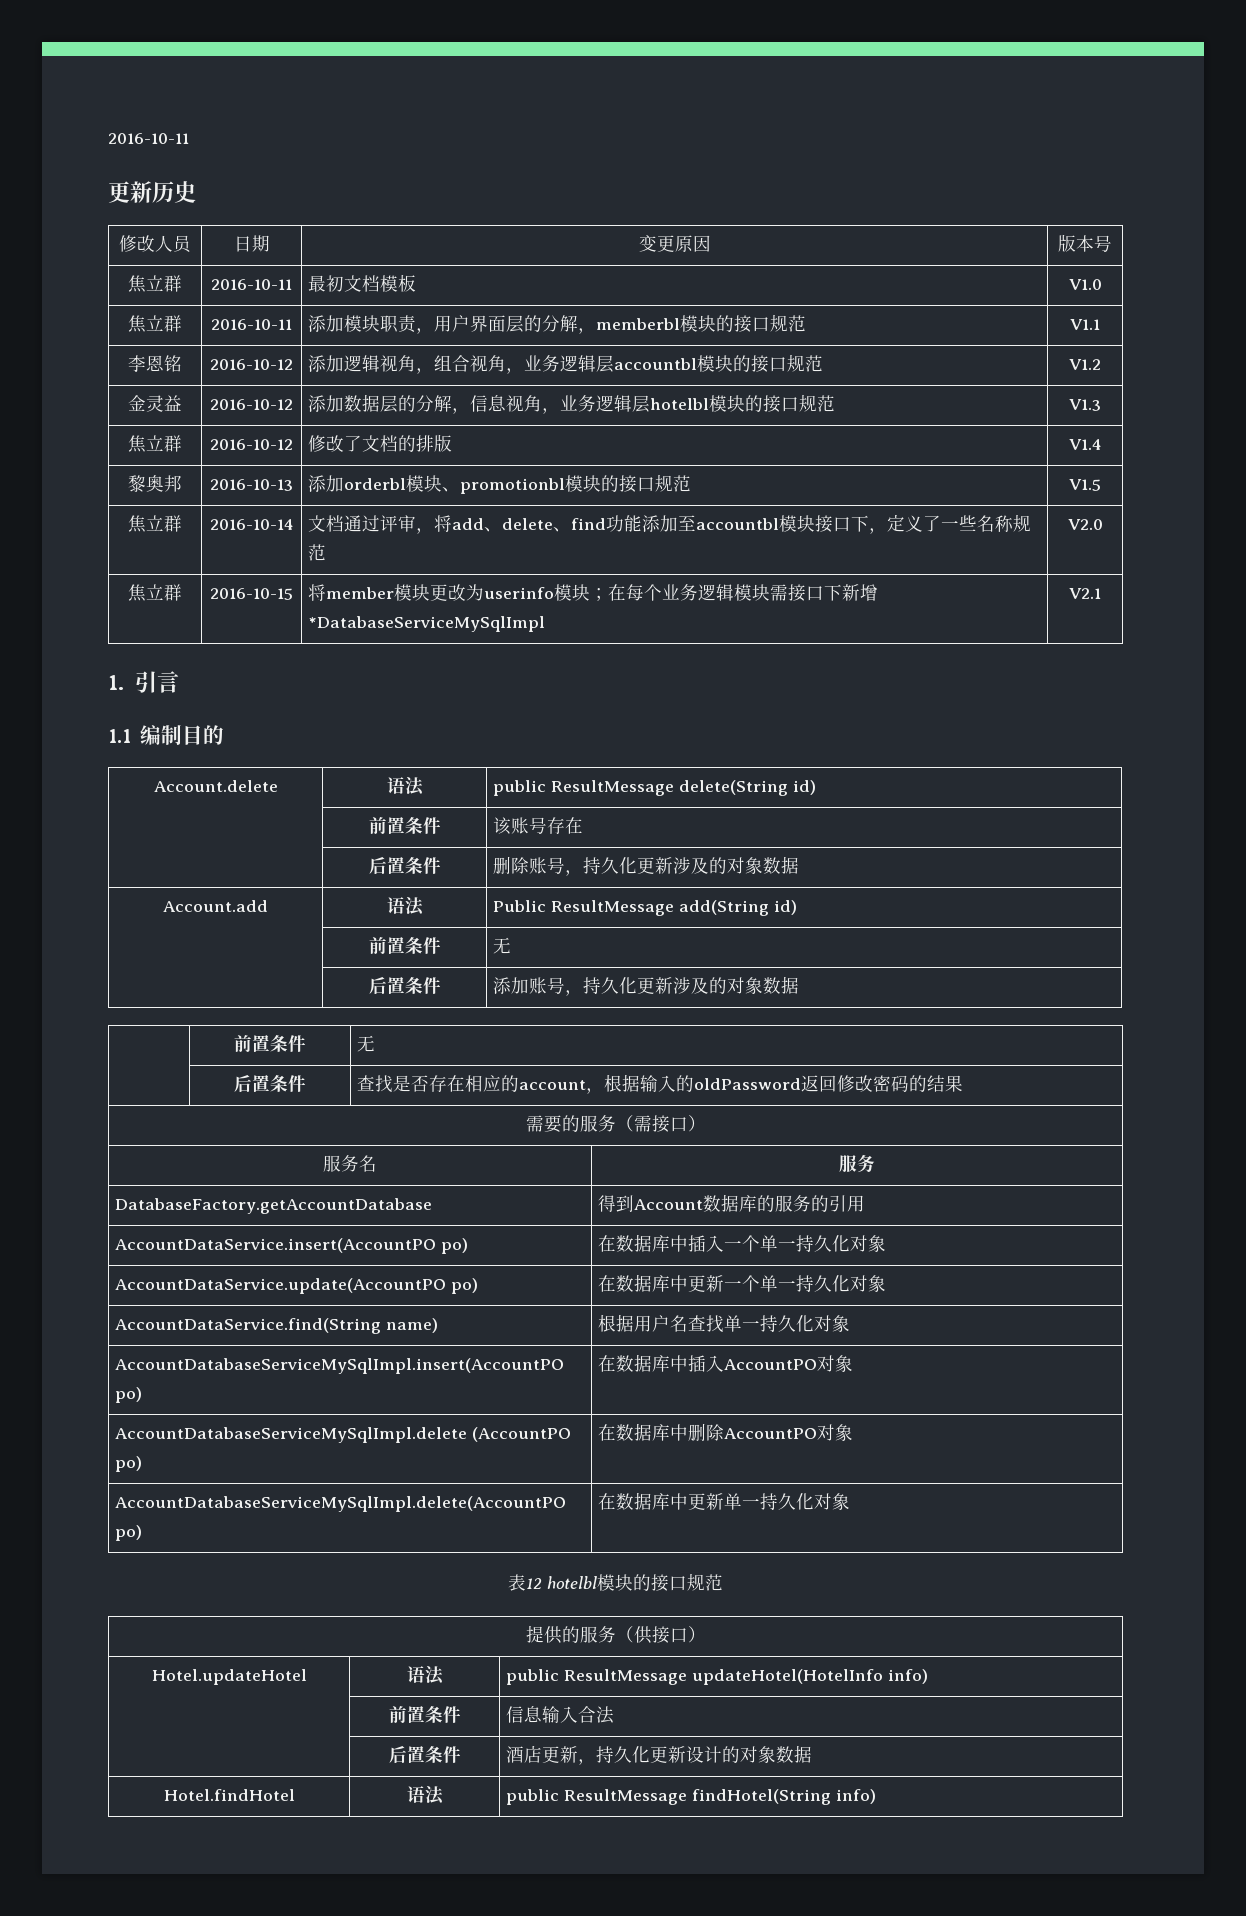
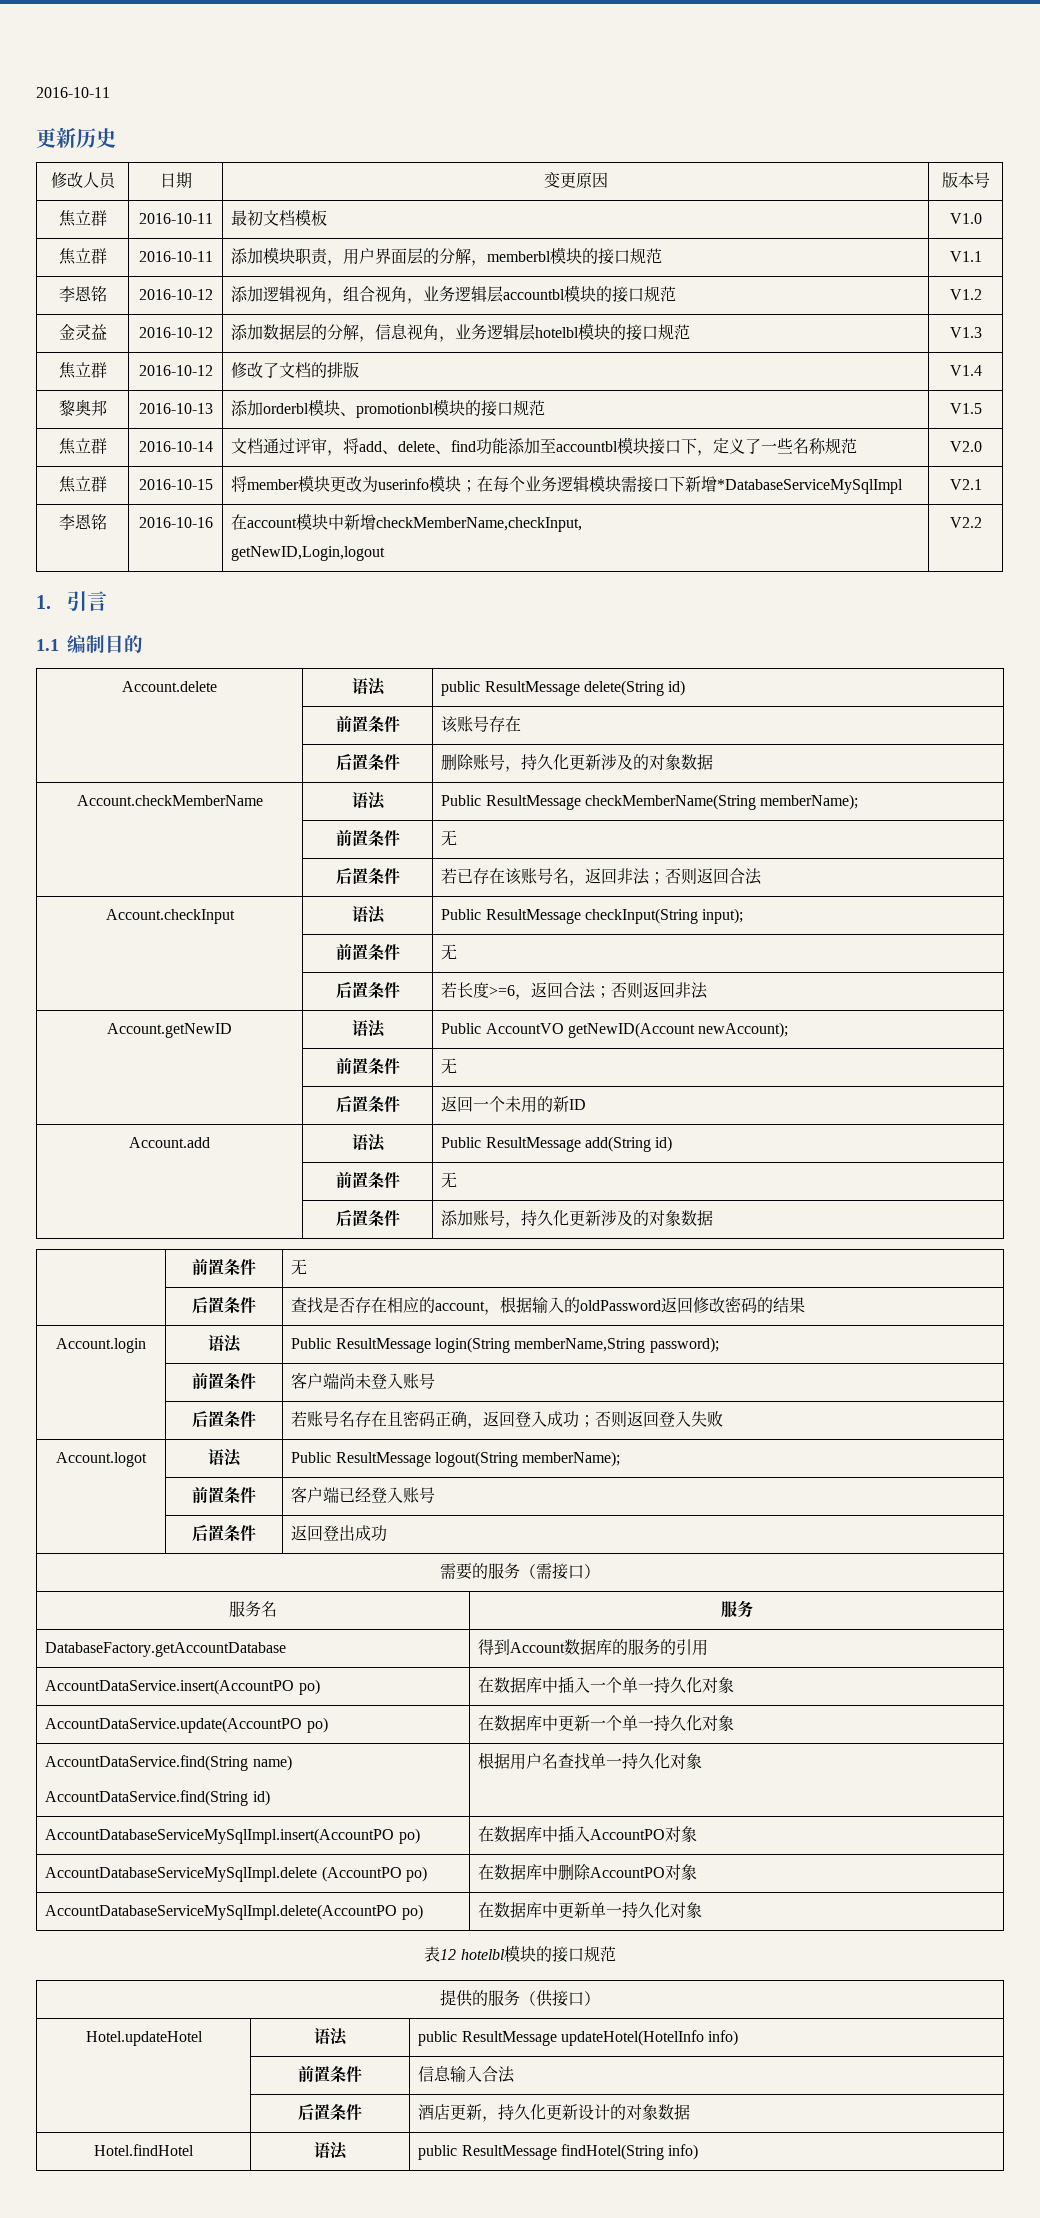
+ 李恩铭 | 2016-10-16 | 在account模块中新增checkMemberName,checkInput,
+ getNewID,Login,logout | V2.2
+ Account.checkMemberName | 语法 | Public ResultMessage checkMemberName(String memberName);
+ | 前置条件 | 无
+ | 后置条件 | 若已存在该账号名，返回非法；否则返回合法
+ Account.checkInput | 语法 | Public ResultMessage checkInput(String input);
+ | 前置条件 | 无
+ | 后置条件 | 若长度>=6，返回合法；否则返回非法
+ Account.getNewID | 语法 | Public AccountVO getNewID(Account newAccount);
+ | 前置条件 | 无
+ | 后置条件 | 返回一个未用的新ID
+ Account.login | 语法 | Public ResultMessage login(String memberName,String password);
+ | 前置条件 | 客户端尚未登入账号
+ | 后置条件 | 若账号名存在且密码正确，返回登入成功；否则返回登入失败
+ Account.logot | 语法 | Public ResultMessage logout(String memberName);
+ | 前置条件 | 客户端已经登入账号
+ | 后置条件 | 返回登出成功
- AccountDataService.find(String name) | 根据用户名查找单一持久化对象
+ AccountDataService.find(String name)
+ AccountDataService.find(String id) | 根据用户名查找单一持久化对象

